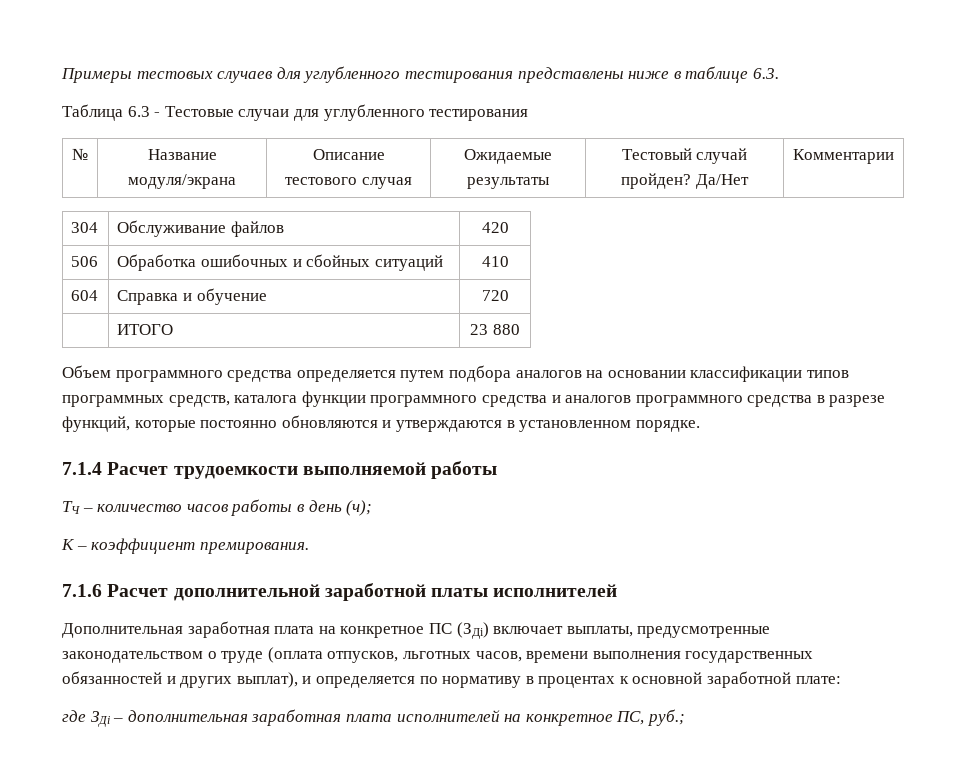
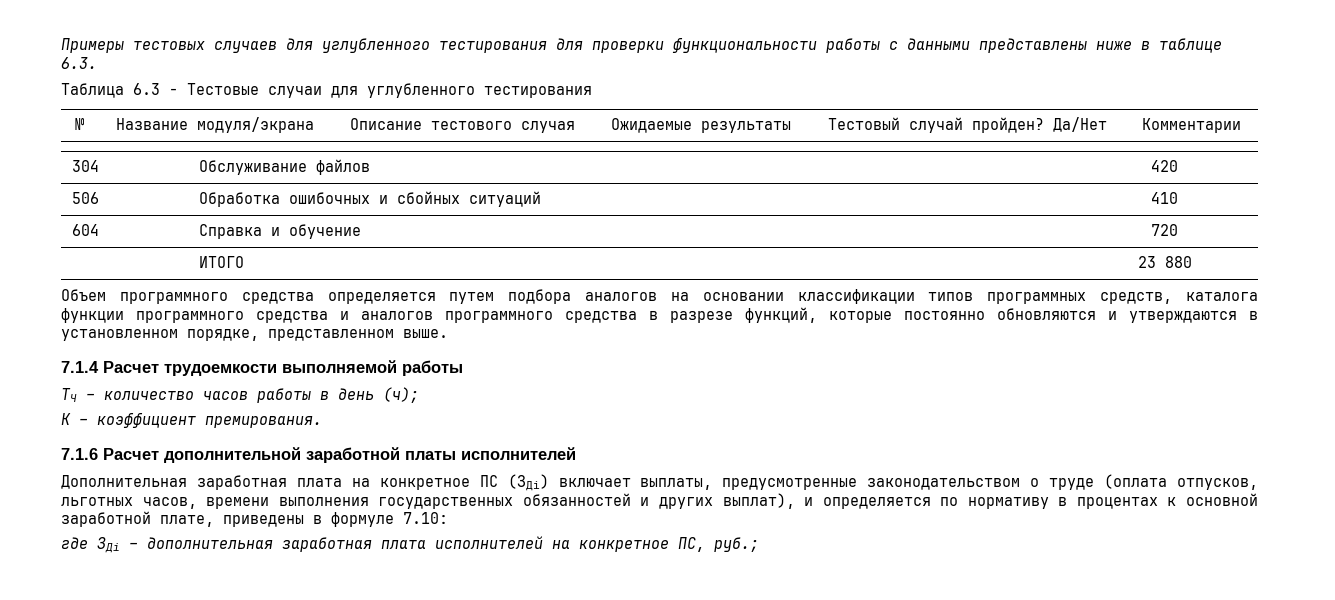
- Примеры тестовых случаев для углубленного тестирования представлены ниже в таблице 6.3.
+ Примеры тестовых случаев для углубленного тестирования для проверки функциональности работы с данными представлены ниже в таблице 6.3.
- Объем программного средства определяется путем подбора аналогов на основании классификации типов программных средств, каталога функции программного средства и аналогов программного средства в разрезе функций, которые постоянно обновляются и утверждаются в установленном порядке.
+ Объем программного средства определяется путем подбора аналогов на основании классификации типов программных средств, каталога функции программного средства и аналогов программного средства в разрезе функций, которые постоянно обновляются и утверждаются в установленном порядке, представленном выше.
- Дополнительная заработная плата на конкретное ПС (ЗДi) включает выплаты, предусмотренные законодательством о труде (оплата отпусков, льготных часов, времени выполнения государственных обязанностей и других выплат), и определяется по нормативу в процентах к основной заработной плате:
+ Дополнительная заработная плата на конкретное ПС (ЗДi) включает выплаты, предусмотренные законодательством о труде (оплата отпусков, льготных часов, времени выполнения государственных обязанностей и других выплат), и определяется по нормативу в процентах к основной заработной плате, приведены в формуле 7.10:

